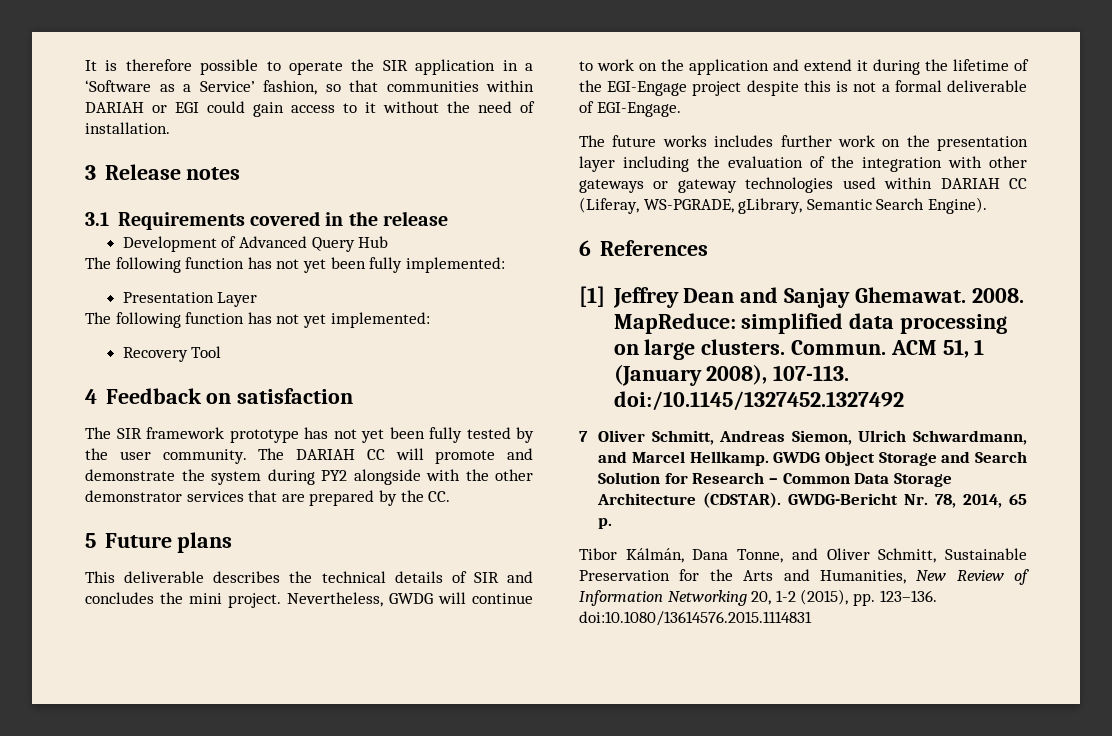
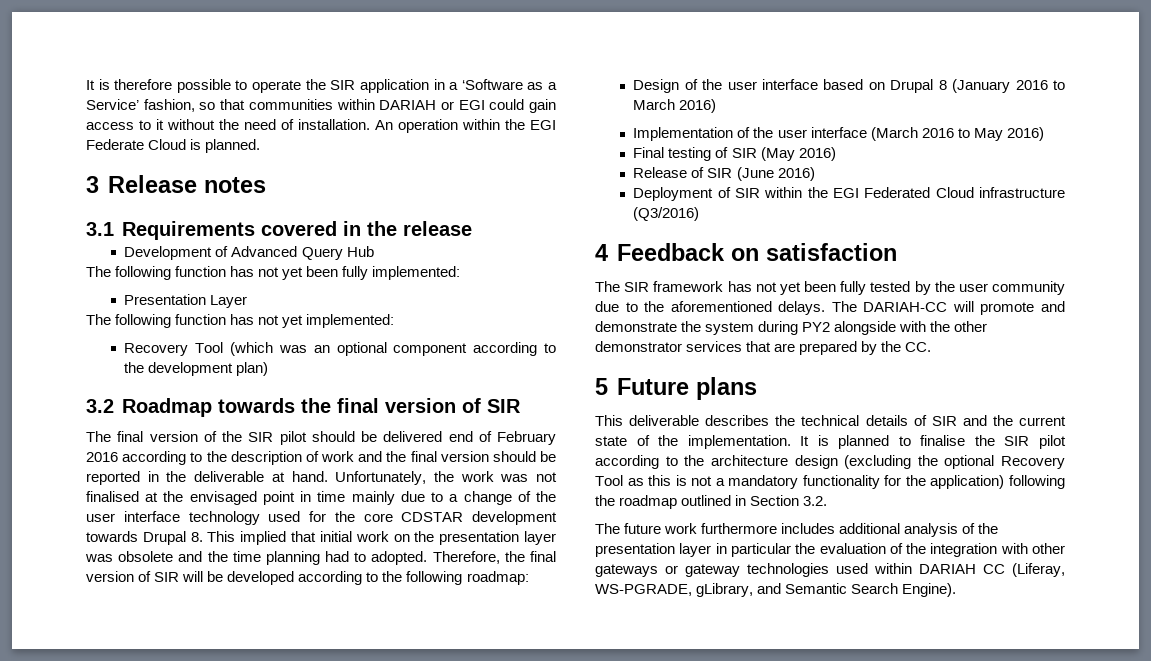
+ An operation within the EGI Federate Cloud is planned.
- Recovery Tool
+ Recovery Tool (which was an optional component according to the development plan)
+ 3.2 Roadmap towards the final version of SIR
+ The final version of the SIR pilot should be delivered end of February 2016 according to the description of work and the final version should be reported in the deliverable at hand. Unfortunately, the work was not finalised at the envisaged point in time mainly due to a change of the user interface technology used for the core CDSTAR development towards Drupal 8. This implied that initial work on the presentation layer was obsolete and the time planning had to adopted. Therefore, the final version of SIR will be developed according to the following roadmap:
+ Design of the user interface based on Drupal 8 (January 2016 to March 2016)
+ Implementation of the user interface (March 2016 to May 2016)
+ Final testing of SIR (May 2016)
+ Release of SIR (June 2016)
+ Deployment of SIR within the EGI Federated Cloud infrastructure (Q3/2016)
- The SIR framework prototype has not yet been fully tested by the user community. The DARIAH CC will promote and demonstrate the system during PY2 alongside with the other demonstrator services that are prepared by the CC.
+ The SIR framework has not yet been fully tested by the user community due to the aforementioned delays. The DARIAH-CC will promote and demonstrate the system during PY2 alongside with the other demonstrator services that are prepared by the CC.
- This deliverable describes the technical details of SIR and concludes the mini project. Nevertheless, GWDG will continue to work on the application and extend it during the lifetime of the EGI-Engage project despite this is not a formal deliverable of EGI-Engage.
- The future works includes further work on the presentation layer including the evaluation of the integration with other gateways or gateway technologies used within DARIAH CC (Liferay, WS-PGRADE, gLibrary, Semantic Search Engine).
+ This deliverable describes the technical details of SIR and the current state of the implementation. It is planned to finalise the SIR pilot according to the architecture design (excluding the optional Recovery Tool as this is not a mandatory functionality for the application) following the roadmap outlined in Section 3.2.
+ The future work furthermore includes additional analysis of the presentation layer in particular the evaluation of the integration with other gateways or gateway technologies used within DARIAH CC (Liferay, WS-PGRADE, gLibrary, and Semantic Search Engine).
- 6 References
- [1] Jeffrey Dean and Sanjay Ghemawat. 2008. MapReduce: simplified data processing on large clusters. Commun. ACM 51, 1 (January 2008), 107-113. doi:/10.1145/1327452.1327492
- 7 Oliver Schmitt, Andreas Siemon, Ulrich Schwardmann, and Marcel Hellkamp. GWDG Object Storage and Search Solution for Research – Common Data Storage Architecture (CDSTAR). GWDG-Bericht Nr. 78, 2014, 65 p.
- Tibor Kálmán, Dana Tonne, and Oliver Schmitt, Sustainable Preservation for the Arts and Humanities, New Review of Information Networking 20, 1-2 (2015), pp. 123–136. doi:10.1080/13614576.2015.1114831

